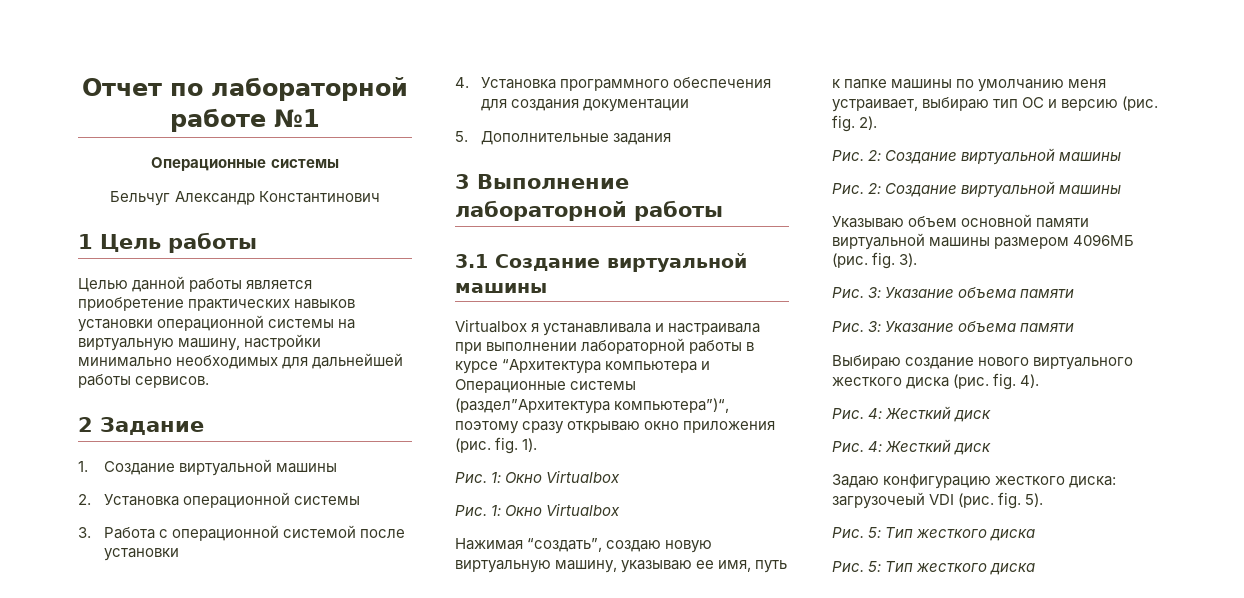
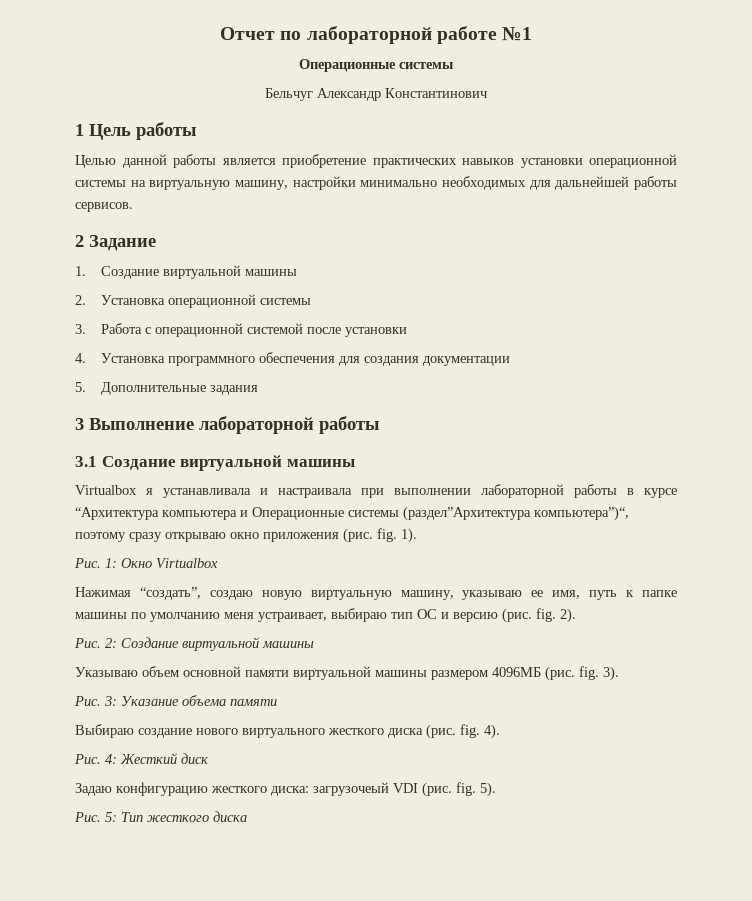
  Virtualbox я устанавливала и настраивала при выполнении лабораторной работы в курсе “Архитектура компьютера и Операционные системы (раздел”Архитектура компьютера”)“, поэтому сразу открываю окно приложения (рис. fig. 1).
- Рис. 1: Окно Virtualbox
  Нажимая “создать”, создаю новую виртуальную машину, указываю ее имя, путь к папке машины по умолчанию меня устраивает, выбираю тип ОС и версию (рис. fig. 2).
- Рис. 2: Создание виртуальной машины
  Указываю объем основной памяти виртуальной машины размером 4096МБ (рис. fig. 3).
- Рис. 3: Указание объема памяти
  Выбираю создание нового виртуального жесткого диска (рис. fig. 4).
- Рис. 4: Жесткий диск
  Задаю конфигурацию жесткого диска: загрузочеый VDI (рис. fig. 5).
- Рис. 5: Тип жесткого диска

